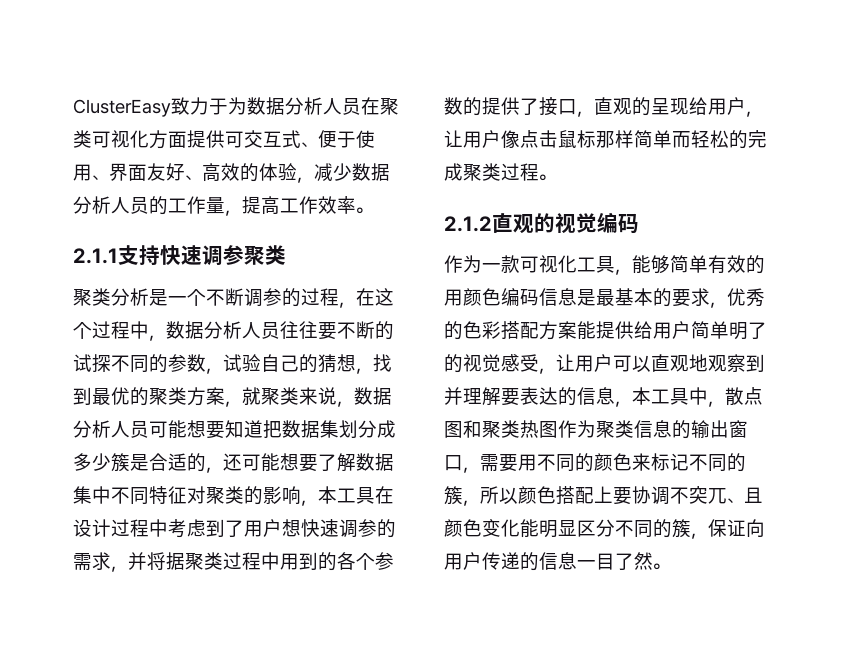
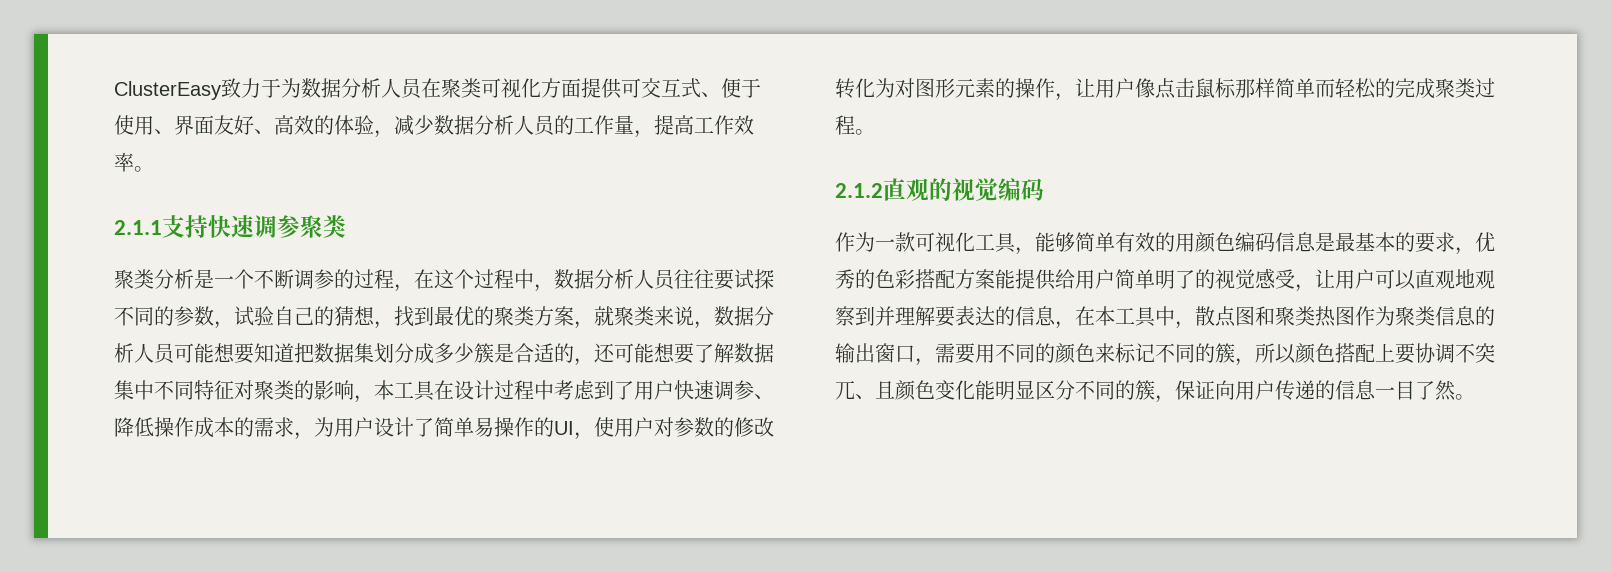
- 聚类分析是一个不断调参的过程，在这个过程中，数据分析人员往往要不断的试探不同的参数，试验自己的猜想，找到最优的聚类方案，就聚类来说，数据分析人员可能想要知道把数据集划分成多少簇是合适的，还可能想要了解数据集中不同特征对聚类的影响，本工具在设计过程中考虑到了用户想快速调参的需求，并将据聚类过程中用到的各个参数的提供了接口，直观的呈现给用户，让用户像点击鼠标那样简单而轻松的完成聚类过程。
+ 聚类分析是一个不断调参的过程，在这个过程中，数据分析人员往往要试探不同的参数，试验自己的猜想，找到最优的聚类方案，就聚类来说，数据分析人员可能想要知道把数据集划分成多少簇是合适的，还可能想要了解数据集中不同特征对聚类的影响，本工具在设计过程中考虑到了用户快速调参、降低操作成本的需求，为用户设计了简单易操作的UI，使用户对参数的修改转化为对图形元素的操作，让用户像点击鼠标那样简单而轻松的完成聚类过程。
- 作为一款可视化工具，能够简单有效的用颜色编码信息是最基本的要求，优秀的色彩搭配方案能提供给用户简单明了的视觉感受，让用户可以直观地观察到并理解要表达的信息，本工具中，散点图和聚类热图作为聚类信息的输出窗口，需要用不同的颜色来标记不同的簇，所以颜色搭配上要协调不突兀、且颜色变化能明显区分不同的簇，保证向用户传递的信息一目了然。
+ 作为一款可视化工具，能够简单有效的用颜色编码信息是最基本的要求，优秀的色彩搭配方案能提供给用户简单明了的视觉感受，让用户可以直观地观察到并理解要表达的信息，在本工具中，散点图和聚类热图作为聚类信息的输出窗口，需要用不同的颜色来标记不同的簇，所以颜色搭配上要协调不突兀、且颜色变化能明显区分不同的簇，保证向用户传递的信息一目了然。

